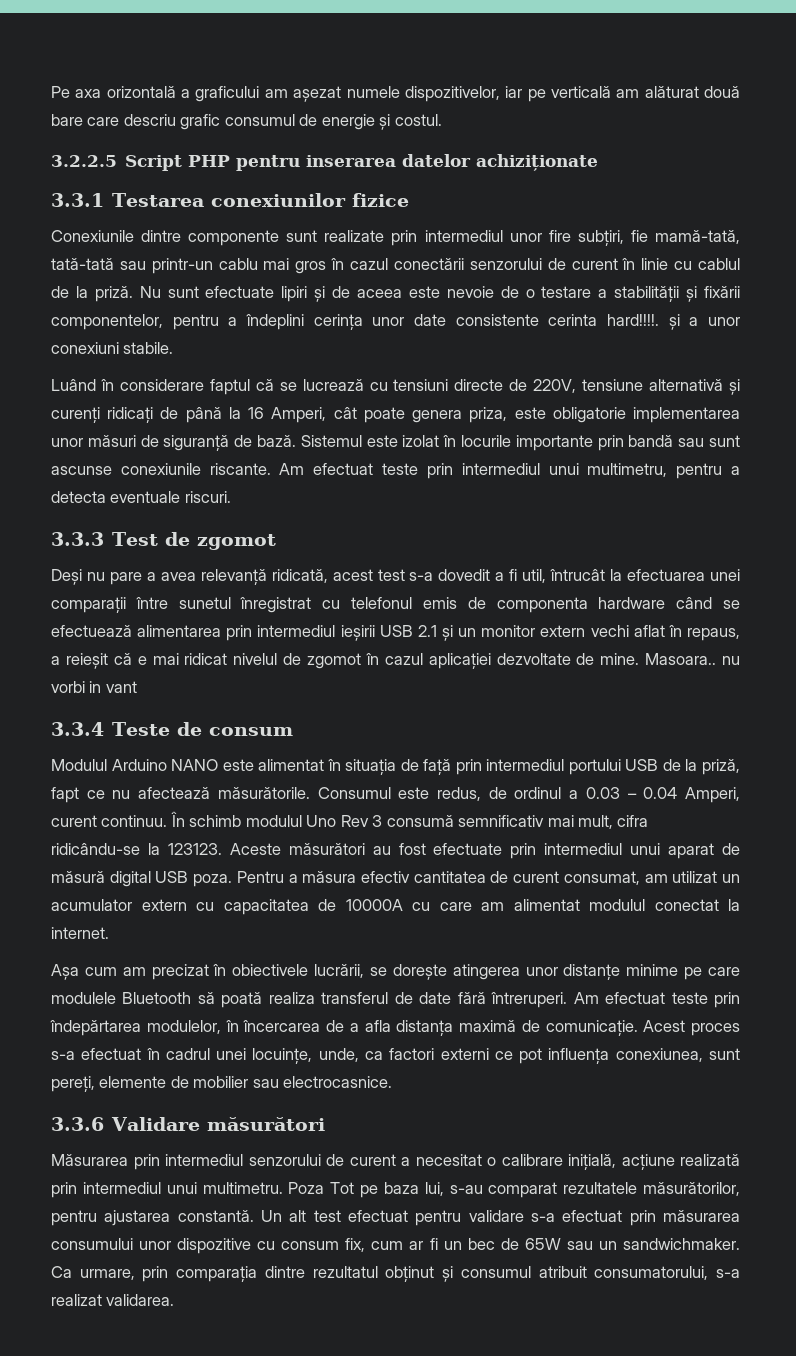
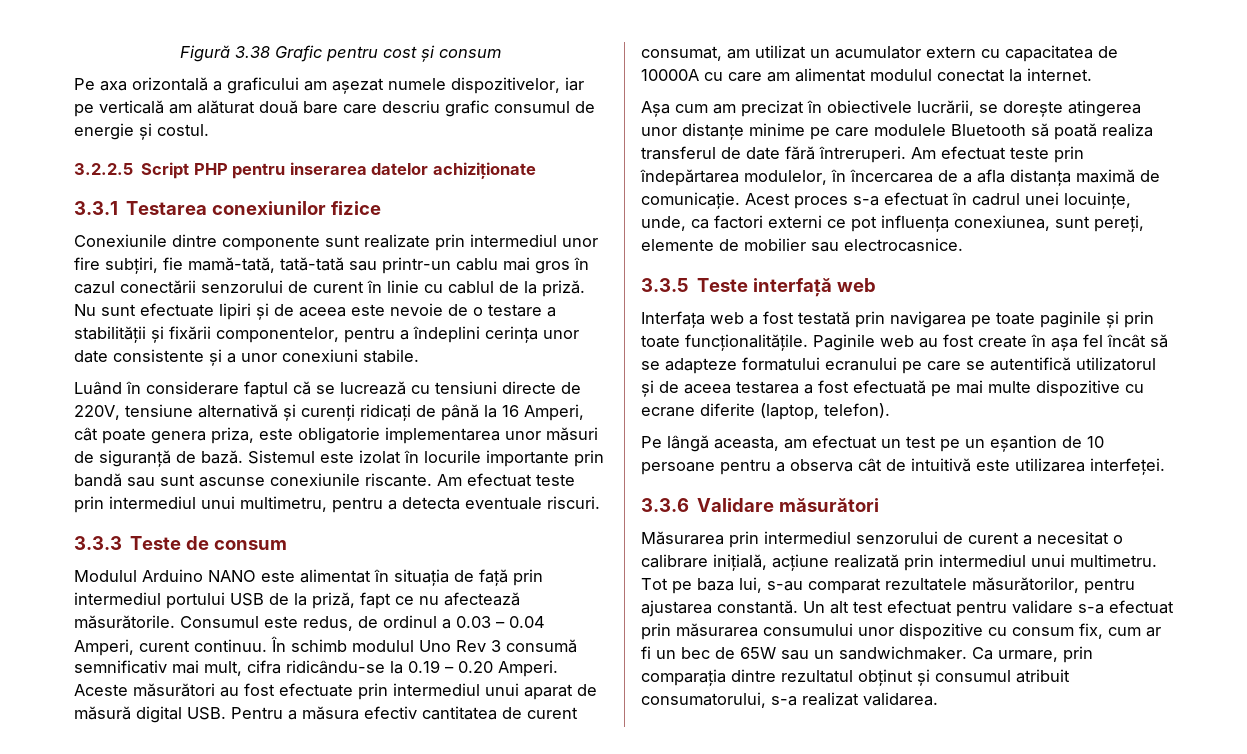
+ Figură 3.38 Grafic pentru cost și consum
- Nu sunt efectuate lipiri și de aceea este nevoie de o testare a stabilității și fixării componentelor, pentru a îndeplini cerința unor date consistente cerinta hard!!!!. și a unor conexiuni stabile.
+ Nu sunt efectuate lipiri și de aceea este nevoie de o testare a stabilității și fixării componentelor, pentru a îndeplini cerința unor date consistente și a unor conexiuni stabile.
- 3.3.3 Test de zgomot
- Deși nu pare a avea relevanță ridicată, acest test s-a dovedit a fi util, întrucât la efectuarea unei comparații între sunetul înregistrat cu telefonul emis de componenta hardware când se efectuează alimentarea prin intermediul ieșirii USB 2.1 și un monitor extern vechi aflat în repaus, a reieșit că e mai ridicat nivelul de zgomot în cazul aplicației dezvoltate de mine. Masoara.. nu vorbi in vant
- 3.3.4 Teste de consum
+ 3.3.3 Teste de consum
- În schimb modulul Uno Rev 3 consumă semnificativ mai mult, cifra ridicându-se la 123123.
+ În schimb modulul Uno Rev 3 consumă semnificativ mai mult, cifra ridicându-se la 0.19 – 0.20 Amperi.
- Aceste măsurători au fost efectuate prin intermediul unui aparat de măsură digital USB poza. Pentru a măsura efectiv cantitatea de curent consumat, am utilizat un acumulator extern cu capacitatea de 10000A cu care am alimentat modulul conectat la internet.
+ Aceste măsurători au fost efectuate prin intermediul unui aparat de măsură digital USB. Pentru a măsura efectiv cantitatea de curent consumat, am utilizat un acumulator extern cu capacitatea de 10000A cu care am alimentat modulul conectat la internet.
+ 3.3.5 Teste interfață web
+ Interfața web a fost testată prin navigarea pe toate paginile și prin toate funcționalitățile. Paginile web au fost create în așa fel încât să se adapteze formatului ecranului pe care se autentifică utilizatorul și de aceea testarea a fost efectuată pe mai multe dispozitive cu ecrane diferite (laptop, telefon).
+ Pe lângă aceasta, am efectuat un test pe un eșantion de 10 persoane pentru a observa cât de intuitivă este utilizarea interfeței.
- Poza Tot pe baza lui, s-au comparat rezultatele măsurătorilor, pentru ajustarea constantă.
+ Tot pe baza lui, s-au comparat rezultatele măsurătorilor, pentru ajustarea constantă.

